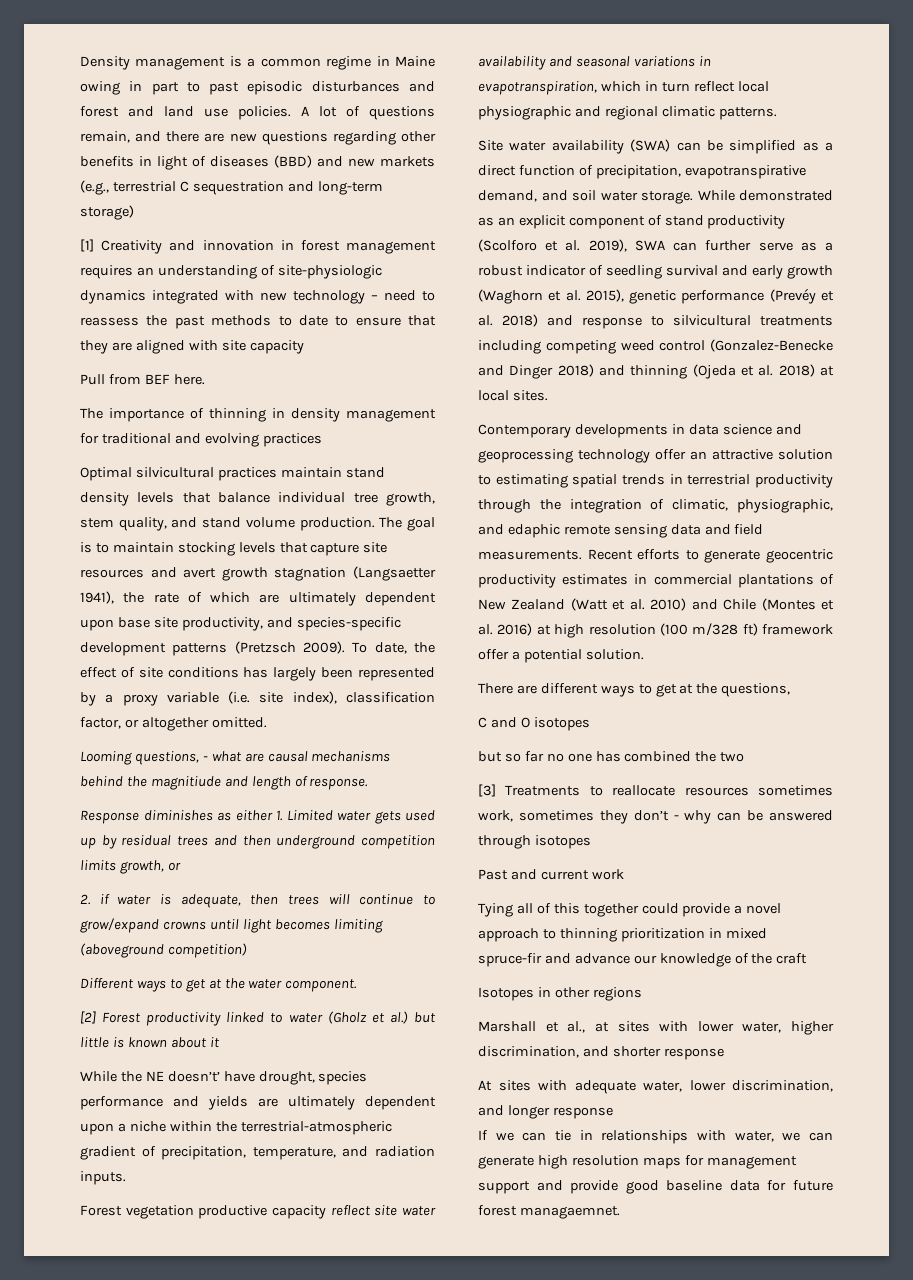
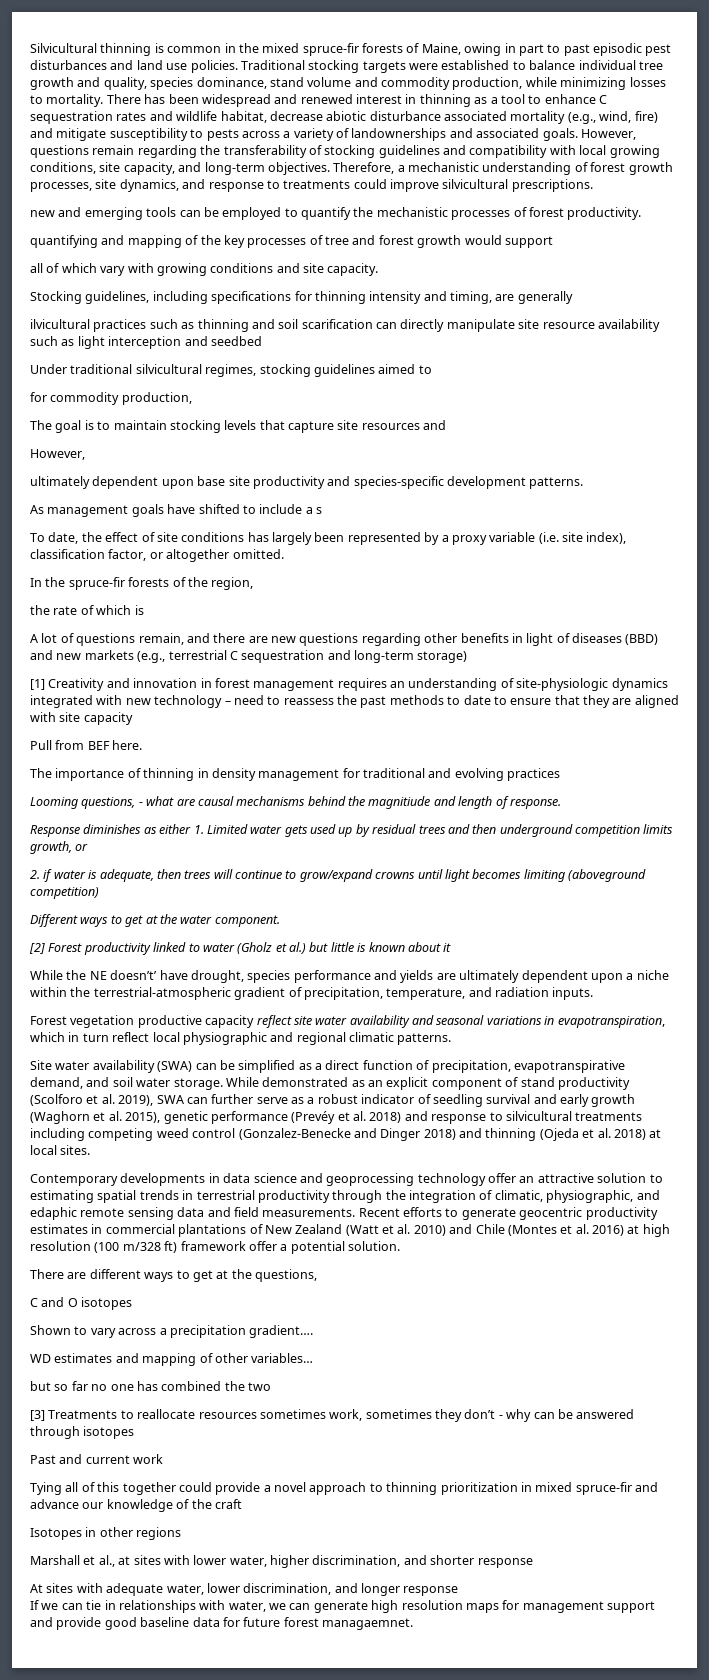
- Density management is a common regime in Maine owing in part to past episodic disturbances and forest and land use policies. A lot of questions remain, and there are new questions regarding other benefits in light of diseases (BBD) and new markets (e.g., terrestrial C sequestration and long-term storage)
+ Silvicultural thinning is common in the mixed spruce-fir forests of Maine, owing in part to past episodic pest disturbances and land use policies. Traditional stocking targets were established to balance individual tree growth and quality, species dominance, stand volume and commodity production, while minimizing losses to mortality. There has been widespread and renewed interest in thinning as a tool to enhance C sequestration rates and wildlife habitat, decrease abiotic disturbance associated mortality (e.g., wind, fire) and mitigate susceptibility to pests across a variety of landownerships and associated goals. However, questions remain regarding the transferability of stocking guidelines and compatibility with local growing conditions, site capacity, and long-term objectives. Therefore, a mechanistic understanding of forest growth processes, site dynamics, and response to treatments could improve silvicultural prescriptions.
+ new and emerging tools can be employed to quantify the mechanistic processes of forest productivity.
+ quantifying and mapping of the key processes of tree and forest growth would support
+ all of which vary with growing conditions and site capacity.
+ Stocking guidelines, including specifications for thinning intensity and timing, are generally
+ ilvicultural practices such as thinning and soil scarification can directly manipulate site resource availability such as light interception and seedbed
+ Under traditional silvicultural regimes, stocking guidelines aimed to
+ for commodity production,
+ The goal is to maintain stocking levels that capture site resources and
+ However,
+ ultimately dependent upon base site productivity and species-specific development patterns.
+ As management goals have shifted to include a s
+ To date, the effect of site conditions has largely been represented by a proxy variable (i.e. site index), classification factor, or altogether omitted.
+ In the spruce-fir forests of the region,
+ the rate of which is
+ A lot of questions remain, and there are new questions regarding other benefits in light of diseases (BBD) and new markets (e.g., terrestrial C sequestration and long-term storage)
- Optimal silvicultural practices maintain stand density levels that balance individual tree growth, stem quality, and stand volume production. The goal is to maintain stocking levels that capture site resources and avert growth stagnation (Langsaetter 1941), the rate of which are ultimately dependent upon base site productivity, and species-specific development patterns (Pretzsch 2009). To date, the effect of site conditions has largely been represented by a proxy variable (i.e. site index), classification factor, or altogether omitted.
+ Shown to vary across a precipitation gradient….
+ WD estimates and mapping of other variables…

